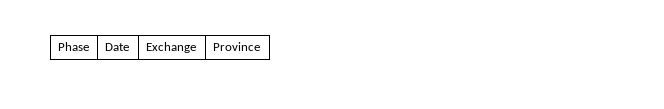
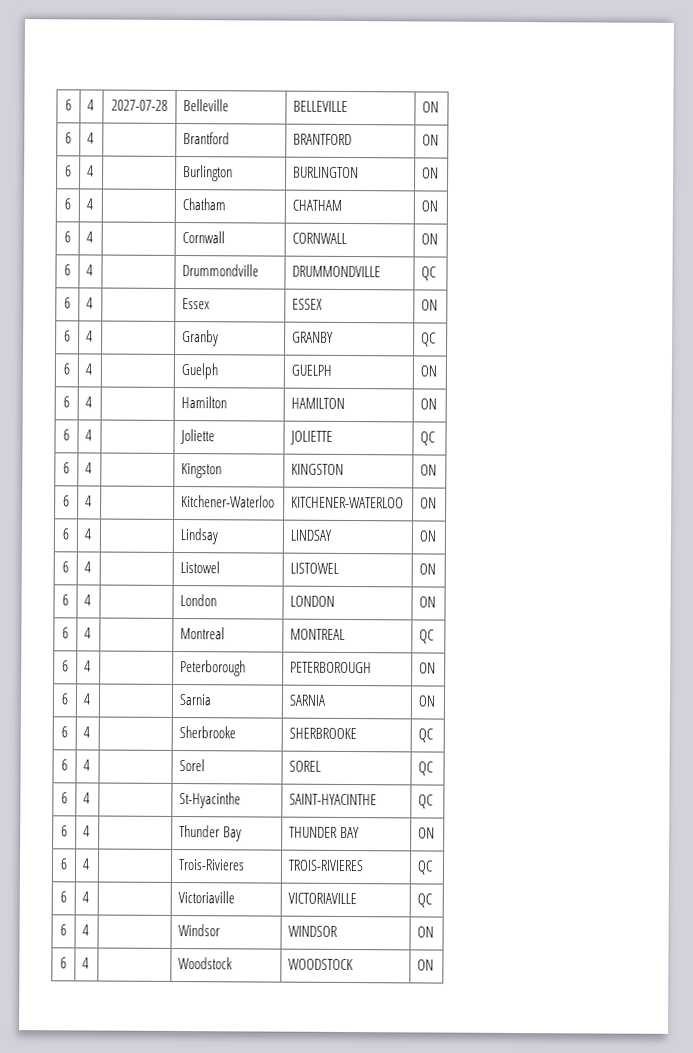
- Phase | Date | Exchange | Province
+ 6 | 4 | 2027-07-28 | Belleville | BELLEVILLE | ON
+ 6 | 4 | | Brantford | BRANTFORD | ON
+ 6 | 4 | | Burlington | BURLINGTON | ON
+ 6 | 4 | | Chatham | CHATHAM | ON
+ 6 | 4 | | Cornwall | CORNWALL | ON
+ 6 | 4 | | Drummondville | DRUMMONDVILLE | QC
+ 6 | 4 | | Essex | ESSEX | ON
+ 6 | 4 | | Granby | GRANBY | QC
+ 6 | 4 | | Guelph | GUELPH | ON
+ 6 | 4 | | Hamilton | HAMILTON | ON
+ 6 | 4 | | Joliette | JOLIETTE | QC
+ 6 | 4 | | Kingston | KINGSTON | ON
+ 6 | 4 | | Kitchener-Waterloo | KITCHENER-WATERLOO | ON
+ 6 | 4 | | Lindsay | LINDSAY | ON
+ 6 | 4 | | Listowel | LISTOWEL | ON
+ 6 | 4 | | London | LONDON | ON
+ 6 | 4 | | Montreal | MONTREAL | QC
+ 6 | 4 | | Peterborough | PETERBOROUGH | ON
+ 6 | 4 | | Sarnia | SARNIA | ON
+ 6 | 4 | | Sherbrooke | SHERBROOKE | QC
+ 6 | 4 | | Sorel | SOREL | QC
+ 6 | 4 | | St-Hyacinthe | SAINT-HYACINTHE | QC
+ 6 | 4 | | Thunder Bay | THUNDER BAY | ON
+ 6 | 4 | | Trois-Rivieres | TROIS-RIVIERES | QC
+ 6 | 4 | | Victoriaville | VICTORIAVILLE | QC
+ 6 | 4 | | Windsor | WINDSOR | ON
+ 6 | 4 | | Woodstock | WOODSTOCK | ON

